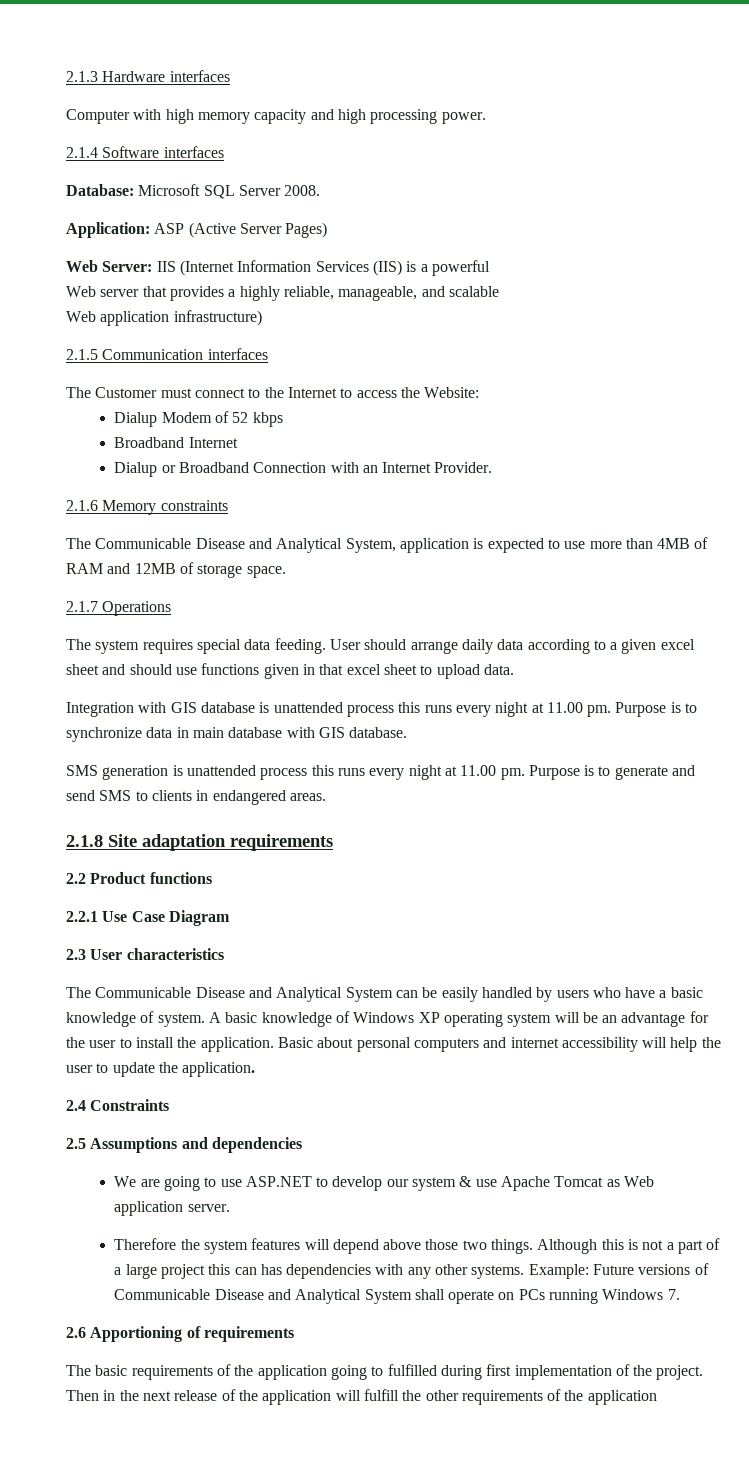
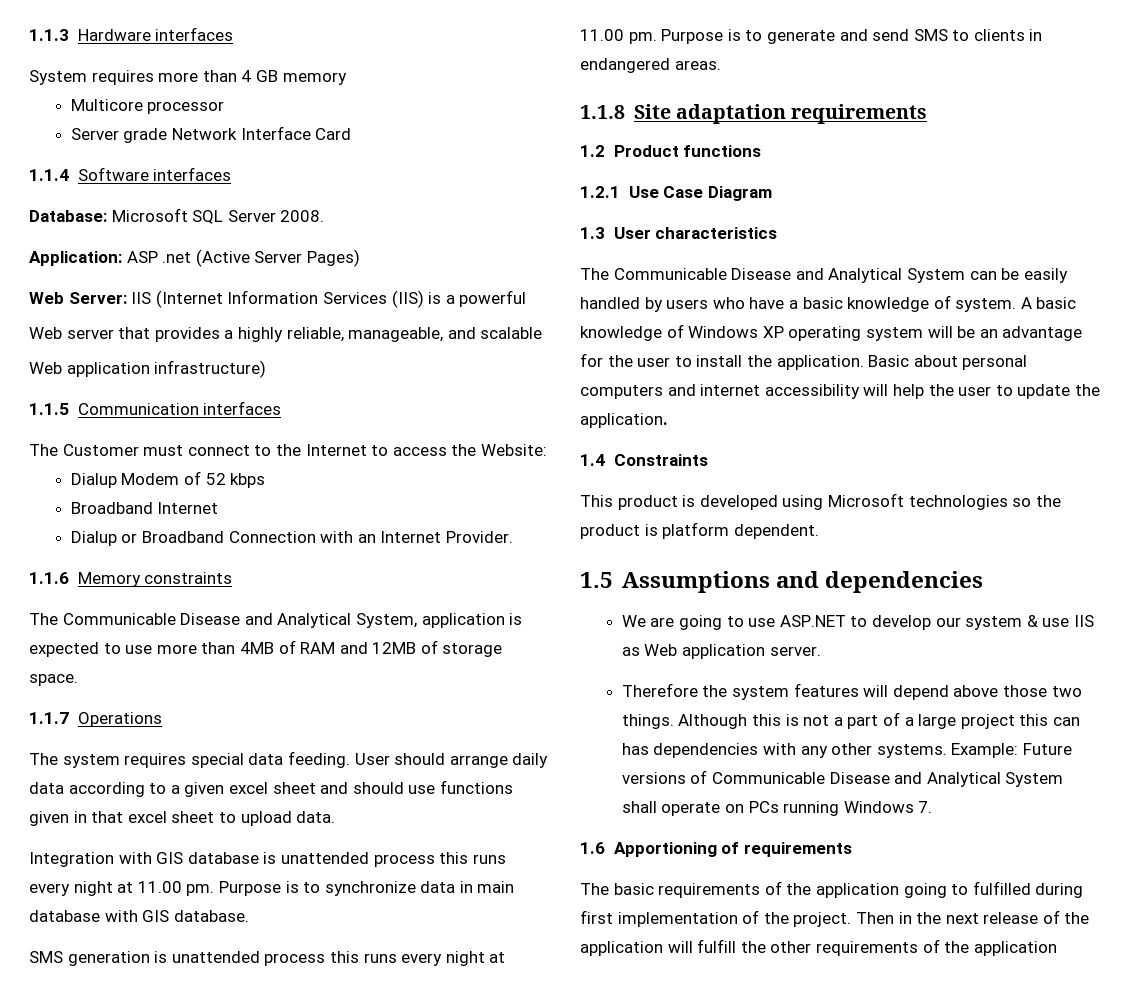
- 2.1.3 Hardware interfaces
+ 1.1.3 Hardware interfaces
- Computer with high memory capacity and high processing power.
- 2.1.4 Software interfaces
+ System requires more than 4 GB memory
+ Multicore processor
+ Server grade Network Interface Card
+ 1.1.4 Software interfaces
- Application: ASP (Active Server Pages)
+ Application: ASP .net (Active Server Pages)
- 2.1.5 Communication interfaces
+ 1.1.5 Communication interfaces
- 2.1.6 Memory constraints
+ 1.1.6 Memory constraints
- 2.1.7 Operations
+ 1.1.7 Operations
- 2.1.8 Site adaptation requirements
+ 1.1.8 Site adaptation requirements
- 2.2 Product functions
+ 1.2 Product functions
- 2.2.1 Use Case Diagram
+ 1.2.1 Use Case Diagram
- 2.3 User characteristics
+ 1.3 User characteristics
- 2.4 Constraints
+ 1.4 Constraints
- 2.5 Assumptions and dependencies
+ This product is developed using Microsoft technologies so the product is platform dependent.
+ 1.5 Assumptions and dependencies
- We are going to use ASP.NET to develop our system & use Apache Tomcat as Web application server.
+ We are going to use ASP.NET to develop our system & use IIS as Web application server.
- 2.6 Apportioning of requirements
+ 1.6 Apportioning of requirements

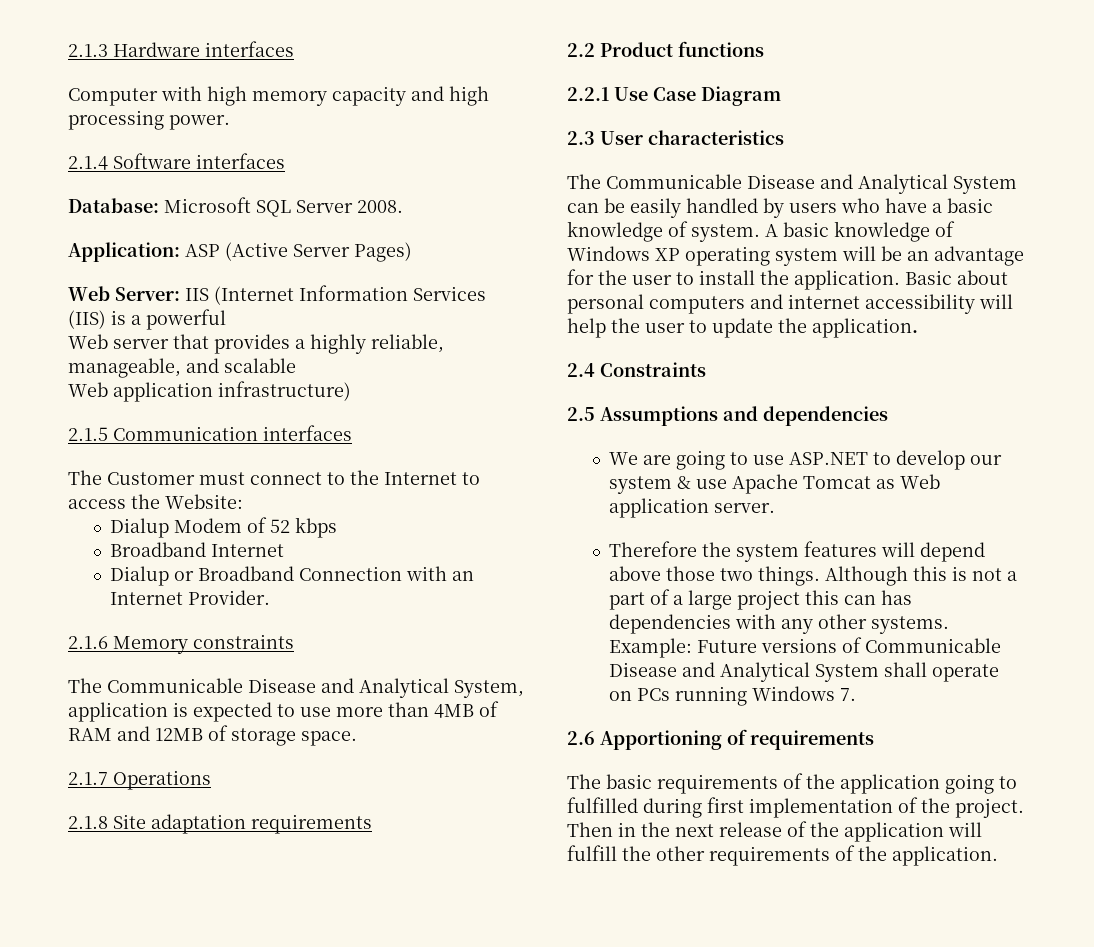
- 1.1.3 Hardware interfaces
+ 2.1.3 Hardware interfaces
- System requires more than 4 GB memory
- Multicore processor
- Server grade Network Interface Card
- 1.1.4 Software interfaces
+ Computer with high memory capacity and high processing power.
+ 2.1.4 Software interfaces
- Application: ASP .net (Active Server Pages)
+ Application: ASP (Active Server Pages)
- 1.1.5 Communication interfaces
+ 2.1.5 Communication interfaces
- 1.1.6 Memory constraints
+ 2.1.6 Memory constraints
- 1.1.7 Operations
+ 2.1.7 Operations
- The system requires special data feeding. User should arrange daily data according to a given excel sheet and should use functions given in that excel sheet to upload data.
- Integration with GIS database is unattended process this runs every night at 11.00 pm. Purpose is to synchronize data in main database with GIS database.
- SMS generation is unattended process this runs every night at 11.00 pm. Purpose is to generate and send SMS to clients in endangered areas.
- 1.1.8 Site adaptation requirements
+ 2.1.8 Site adaptation requirements
- 1.2 Product functions
+ 2.2 Product functions
- 1.2.1 Use Case Diagram
+ 2.2.1 Use Case Diagram
- 1.3 User characteristics
+ 2.3 User characteristics
- 1.4 Constraints
+ 2.4 Constraints
- This product is developed using Microsoft technologies so the product is platform dependent.
- 1.5 Assumptions and dependencies
+ 2.5 Assumptions and dependencies
- We are going to use ASP.NET to develop our system & use IIS as Web application server.
+ We are going to use ASP.NET to develop our system & use Apache Tomcat as Web application server.
- 1.6 Apportioning of requirements
+ 2.6 Apportioning of requirements
- Then in the next release of the application will fulfill the other requirements of the application
+ Then in the next release of the application will fulfill the other requirements of the application.

